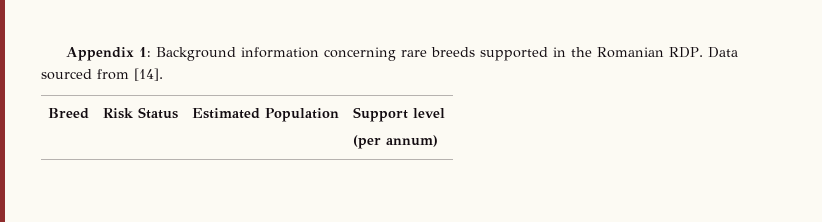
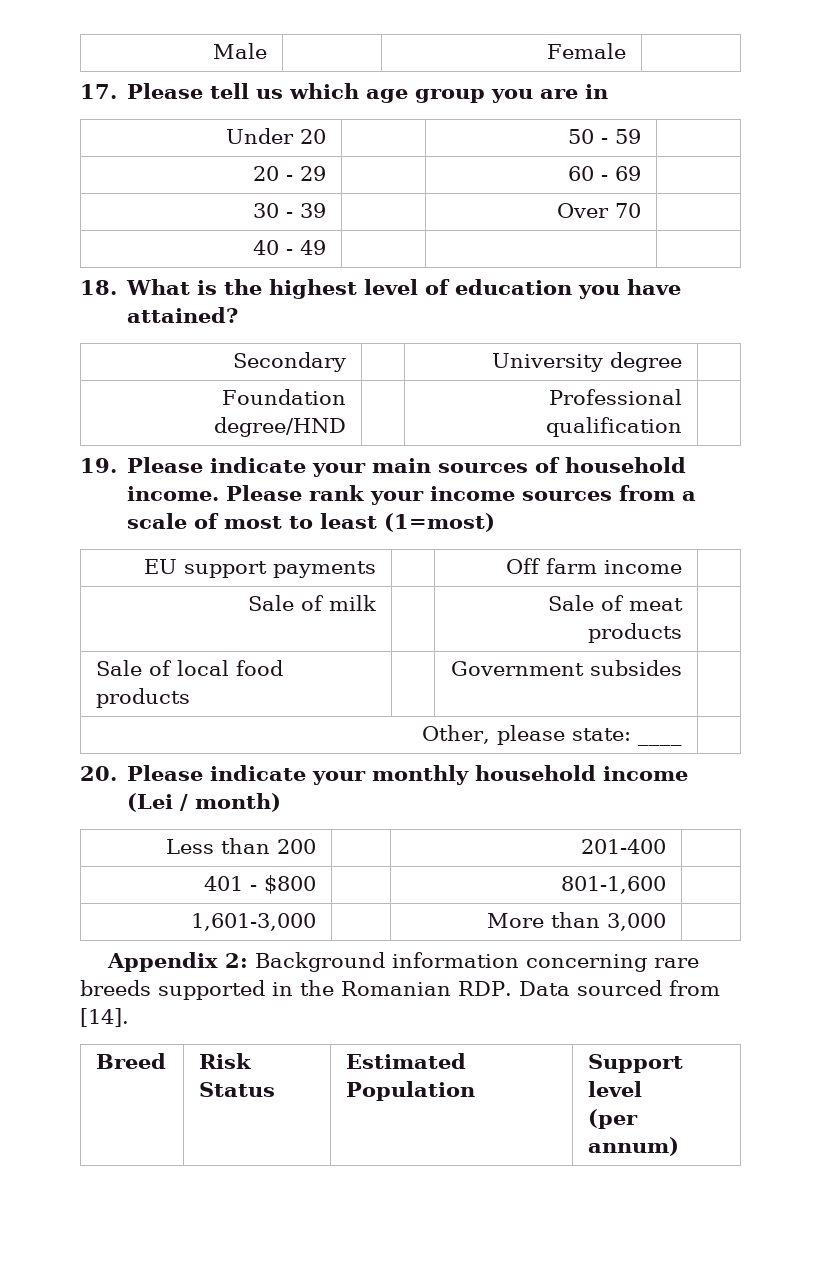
- Appendix 1: Background information concerning rare breeds supported in the Romanian RDP. Data sourced from [14].
+ Male | | Female |
+ 17. Please tell us which age group you are in
+ Under 20 | | 50 - 59 |
+ 20 - 29 | | 60 - 69 |
+ 30 - 39 | | Over 70 |
+ 40 - 49 | | |
+ 18. What is the highest level of education you have attained?
+ Secondary | | University degree |
+ Foundation degree/HND | | Professional qualification |
+ 19. Please indicate your main sources of household income. Please rank your income sources from a scale of most to least (1=most)
+ EU support payments | | Off farm income |
+ Sale of milk | | Sale of meat products |
+ Sale of local food products | | Government subsides |
+ Other, please state: ____ |
+ 20. Please indicate your monthly household income (Lei / month)
+ Less than 200 | | 201-400 |
+ 401 - $800 | | 801-1,600 |
+ 1,601-3,000 | | More than 3,000 |
+ Appendix 2: Background information concerning rare breeds supported in the Romanian RDP. Data sourced from [14].

